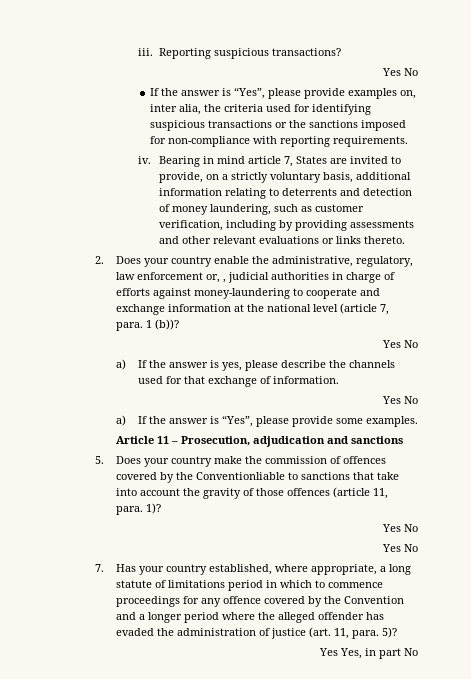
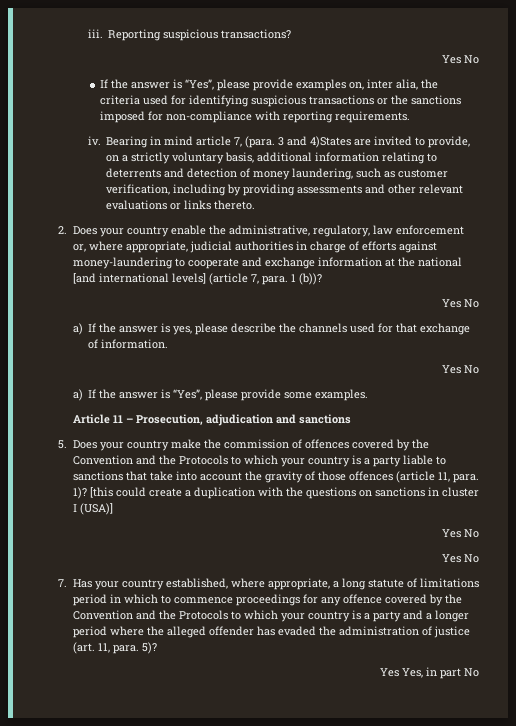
- Bearing in mind article 7, States are invited to provide, on a strictly voluntary basis, additional information relating to deterrents and detection of money laundering, such as customer verification, including by providing assessments and other relevant evaluations or links thereto.
+ Bearing in mind article 7, (para. 3 and 4)States are invited to provide, on a strictly voluntary basis, additional information relating to deterrents and detection of money laundering, such as customer verification, including by providing assessments and other relevant evaluations or links thereto.
- 2. Does your country enable the administrative, regulatory, law enforcement or, , judicial authorities in charge of efforts against money-laundering to cooperate and exchange information at the national level (article 7, para. 1 (b))?
+ 2. Does your country enable the administrative, regulatory, law enforcement or, where appropriate, judicial authorities in charge of efforts against money-laundering to cooperate and exchange information at the national [and international levels] (article 7, para. 1 (b))?
- 5. Does your country make the commission of offences covered by the Conventionliable to sanctions that take into account the gravity of those offences (article 11, para. 1)?
+ 5. Does your country make the commission of offences covered by the Convention and the Protocols to which your country is a party liable to sanctions that take into account the gravity of those offences (article 11, para. 1)? [this could create a duplication with the questions on sanctions in cluster I (USA)]
- 7. Has your country established, where appropriate, a long statute of limitations period in which to commence proceedings for any offence covered by the Convention and a longer period where the alleged offender has evaded the administration of justice (art. 11, para. 5)?
+ 7. Has your country established, where appropriate, a long statute of limitations period in which to commence proceedings for any offence covered by the Convention and the Protocols to which your country is a party and a longer period where the alleged offender has evaded the administration of justice (art. 11, para. 5)?

